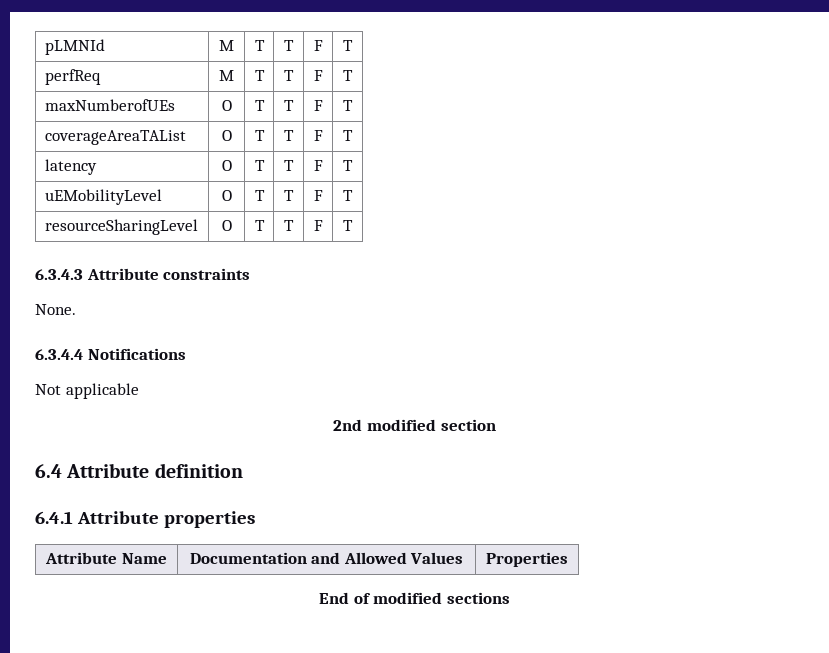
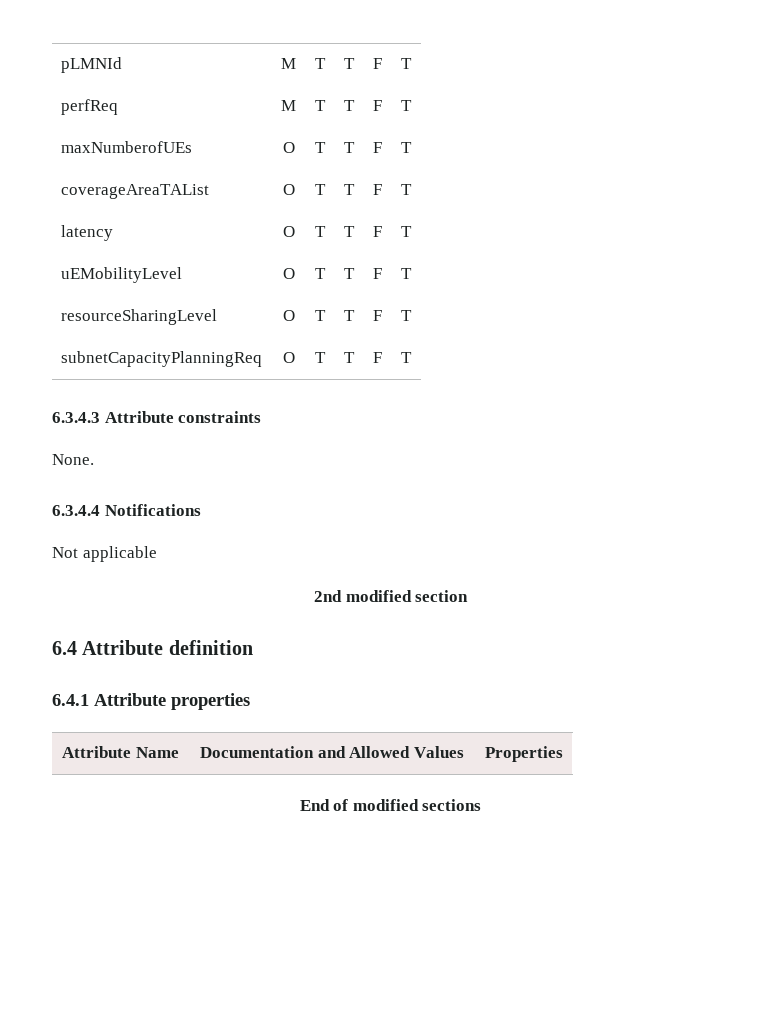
+ subnetCapacityPlanningReq | O | T | T | F | T

